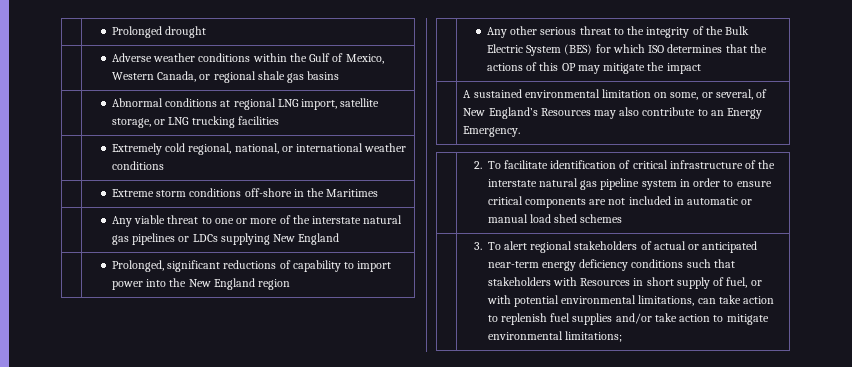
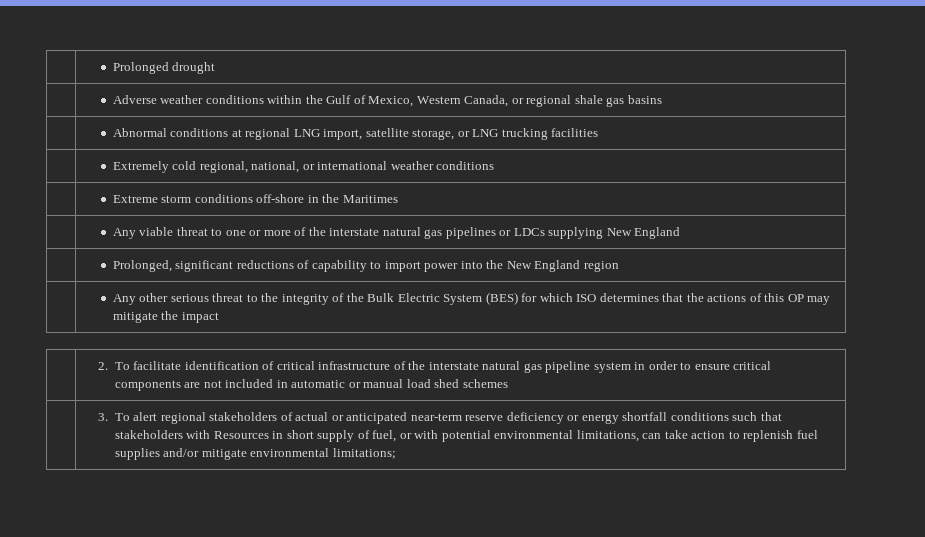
- | A sustained environmental limitation on some, or several, of New England’s Resources may also contribute to an Energy Emergency.
- 3. To alert regional stakeholders of actual or anticipated near-term energy deficiency conditions such that stakeholders with Resources in short supply of fuel, or with potential environmental limitations, can take action to replenish fuel supplies and/or take action to mitigate environmental limitations;
+ 3. To alert regional stakeholders of actual or anticipated near-term reserve deficiency or energy shortfall conditions such that stakeholders with Resources in short supply of fuel, or with potential environmental limitations, can take action to replenish fuel supplies and/or mitigate environmental limitations;

